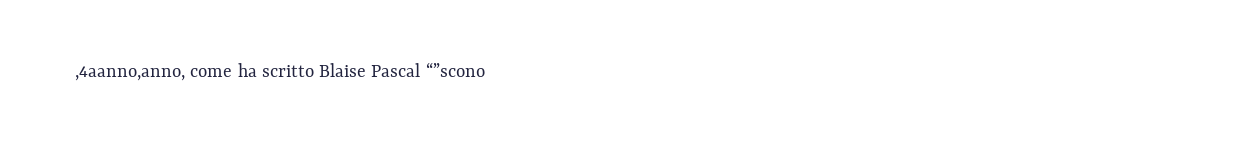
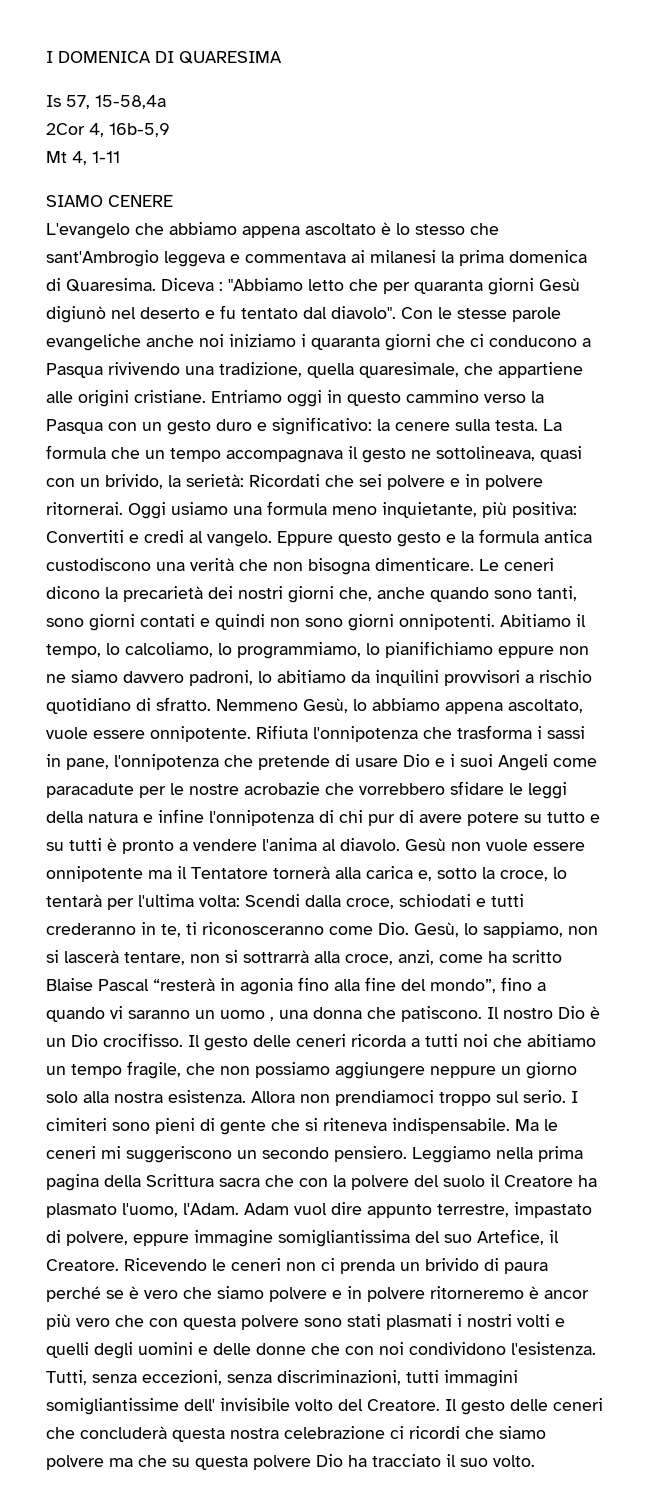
- ,4aanno,anno, come ha scritto Blaise Pascal “”scono
+ I DOMENICA DI QUARESIMA
+ Is 57, 15-58,4a
+ 2Cor 4, 16b-5,9
+ Mt 4, 1-11
+ SIAMO CENERE
+ L'evangelo che abbiamo appena ascoltato è lo stesso che sant'Ambrogio leggeva e commentava ai milanesi la prima domenica di Quaresima. Diceva : "Abbiamo letto che per quaranta giorni Gesù digiunò nel deserto e fu tentato dal diavolo". Con le stesse parole evangeliche anche noi iniziamo i quaranta giorni che ci conducono a Pasqua rivivendo una tradizione, quella quaresimale, che appartiene alle origini cristiane. Entriamo oggi in questo cammino verso la Pasqua con un gesto duro e significativo: la cenere sulla testa. La formula che un tempo accompagnava il gesto ne sottolineava, quasi con un brivido, la serietà: Ricordati che sei polvere e in polvere ritornerai. Oggi usiamo una formula meno inquietante, più positiva: Convertiti e credi al vangelo. Eppure questo gesto e la formula antica custodiscono una verità che non bisogna dimenticare. Le ceneri dicono la precarietà dei nostri giorni che, anche quando sono tanti, sono giorni contati e quindi non sono giorni onnipotenti. Abitiamo il tempo, lo calcoliamo, lo programmiamo, lo pianifichiamo eppure non ne siamo davvero padroni, lo abitiamo da inquilini provvisori a rischio quotidiano di sfratto. Nemmeno Gesù, lo abbiamo appena ascoltato, vuole essere onnipotente. Rifiuta l'onnipotenza che trasforma i sassi in pane, l'onnipotenza che pretende di usare Dio e i suoi Angeli come paracadute per le nostre acrobazie che vorrebbero sfidare le leggi della natura e infine l'onnipotenza di chi pur di avere potere su tutto e su tutti è pronto a vendere l'anima al diavolo. Gesù non vuole essere onnipotente ma il Tentatore tornerà alla carica e, sotto la croce, lo tentarà per l'ultima volta: Scendi dalla croce, schiodati e tutti crederanno in te, ti riconosceranno come Dio. Gesù, lo sappiamo, non si lascerà tentare, non si sottrarrà alla croce, anzi, come ha scritto Blaise Pascal “resterà in agonia fino alla fine del mondo”, fino a quando vi saranno un uomo , una donna che patiscono. Il nostro Dio è un Dio crocifisso. Il gesto delle ceneri ricorda a tutti noi che abitiamo un tempo fragile, che non possiamo aggiungere neppure un giorno solo alla nostra esistenza. Allora non prendiamoci troppo sul serio. I cimiteri sono pieni di gente che si riteneva indispensabile. Ma le ceneri mi suggeriscono un secondo pensiero. Leggiamo nella prima pagina della Scrittura sacra che con la polvere del suolo il Creatore ha plasmato l'uomo, l'Adam. Adam vuol dire appunto terrestre, impastato di polvere, eppure immagine somigliantissima del suo Artefice, il Creatore. Ricevendo le ceneri non ci prenda un brivido di paura perché se è vero che siamo polvere e in polvere ritorneremo è ancor più vero che con questa polvere sono stati plasmati i nostri volti e quelli degli uomini e delle donne che con noi condividono l'esistenza. Tutti, senza eccezioni, senza discriminazioni, tutti immagini somigliantissime dell' invisibile volto del Creatore. Il gesto delle ceneri che concluderà questa nostra celebrazione ci ricordi che siamo polvere ma che su questa polvere Dio ha tracciato il suo volto.

